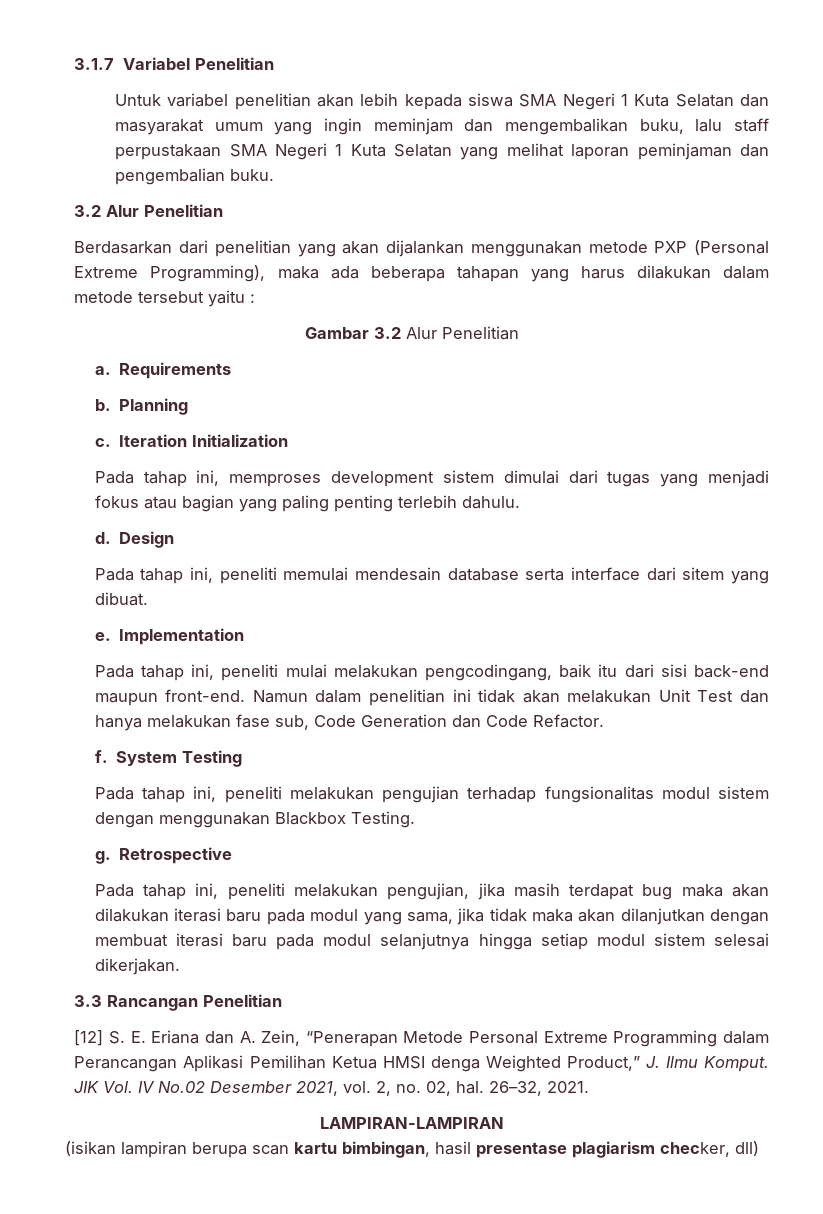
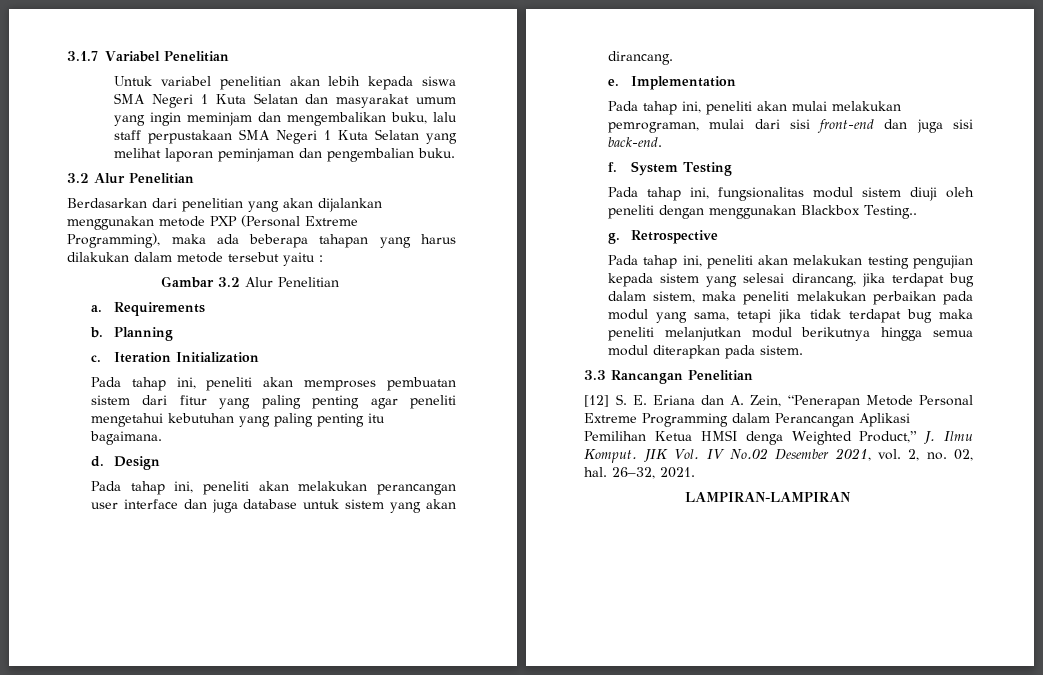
- Pada tahap ini, memproses development sistem dimulai dari tugas yang menjadi fokus atau bagian yang paling penting terlebih dahulu.
+ Pada tahap ini, peneliti akan memproses pembuatan sistem dari fitur yang paling penting agar peneliti mengetahui kebutuhan yang paling penting itu bagaimana.
- Pada tahap ini, peneliti memulai mendesain database serta interface dari sitem yang dibuat.
+ Pada tahap ini, peneliti akan melakukan perancangan user interface dan juga database untuk sistem yang akan dirancang.
- Pada tahap ini, peneliti mulai melakukan pengcodingang, baik itu dari sisi back-end maupun front-end. Namun dalam penelitian ini tidak akan melakukan Unit Test dan hanya melakukan fase sub, Code Generation dan Code Refactor.
+ Pada tahap ini, peneliti akan mulai melakukan pemrograman, mulai dari sisi front-end dan juga sisi back-end.
- Pada tahap ini, peneliti melakukan pengujian terhadap fungsionalitas modul sistem dengan menggunakan Blackbox Testing.
+ Pada tahap ini, fungsionalitas modul sistem diuji oleh peneliti dengan menggunakan Blackbox Testing..
- Pada tahap ini, peneliti melakukan pengujian, jika masih terdapat bug maka akan dilakukan iterasi baru pada modul yang sama, jika tidak maka akan dilanjutkan dengan membuat iterasi baru pada modul selanjutnya hingga setiap modul sistem selesai dikerjakan.
+ Pada tahap ini, peneliti akan melakukan testing pengujian kepada sistem yang selesai dirancang, jika terdapat bug dalam sistem, maka peneliti melakukan perbaikan pada modul yang sama, tetapi jika tidak terdapat bug maka peneliti melanjutkan modul berikutnya hingga semua modul diterapkan pada sistem.
- (isikan lampiran berupa scan kartu bimbingan, hasil presentase plagiarism checker, dll)

